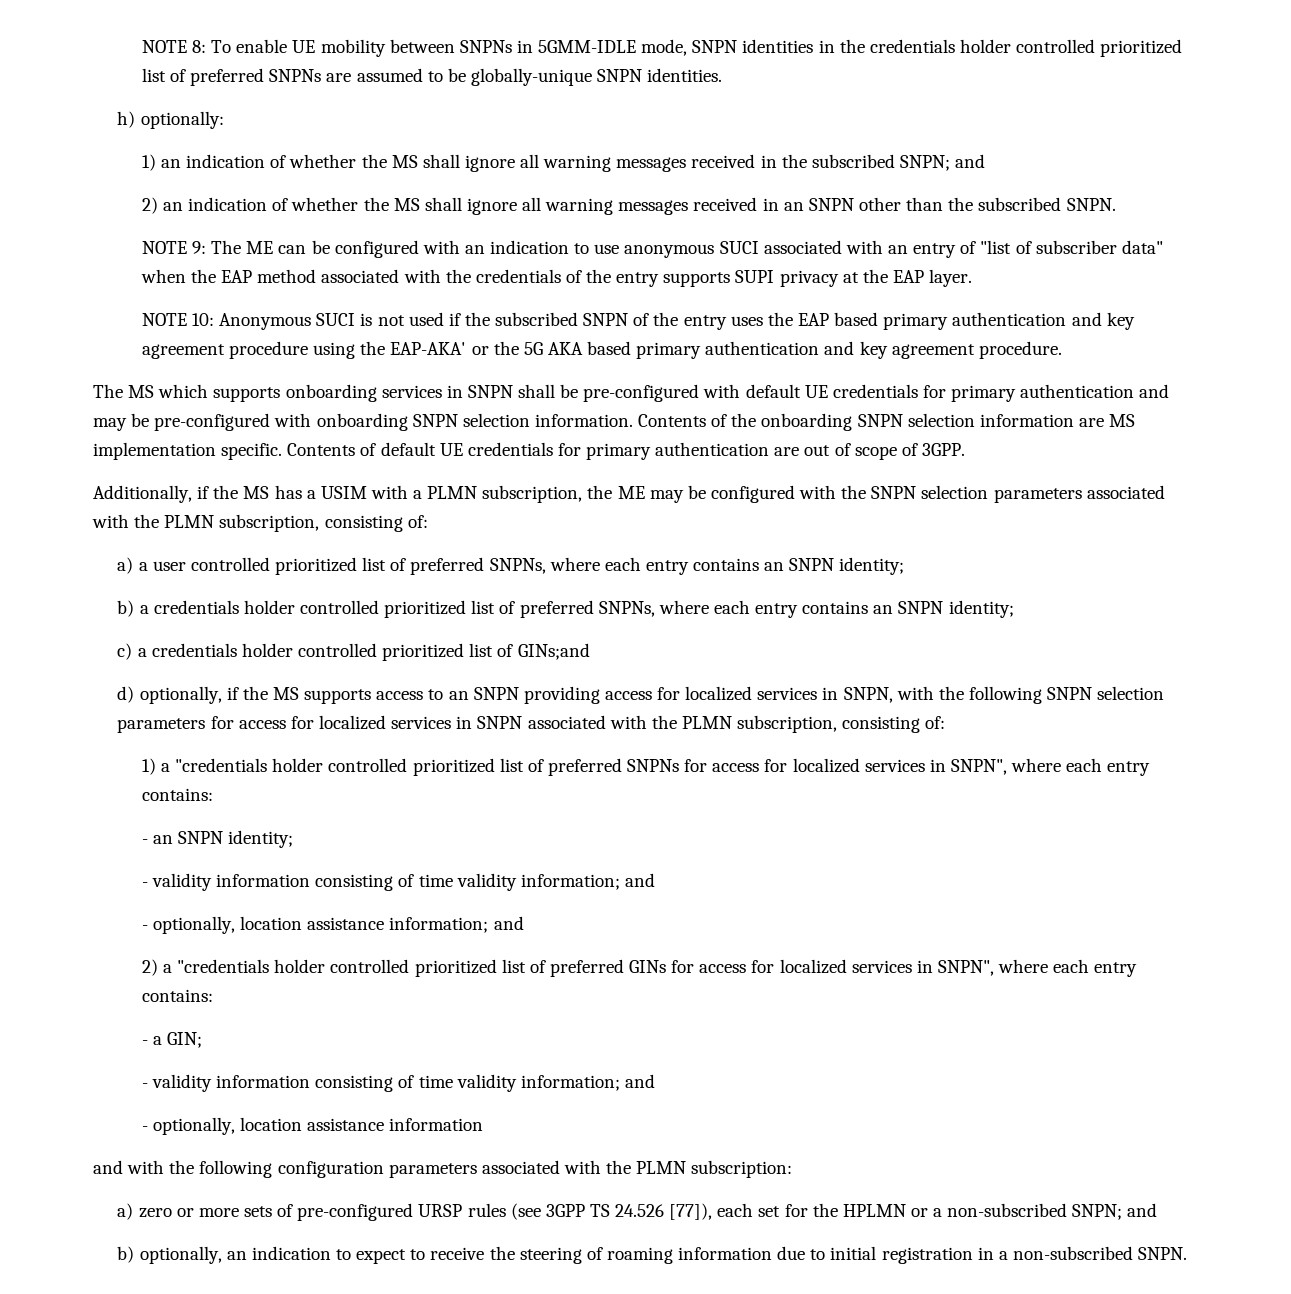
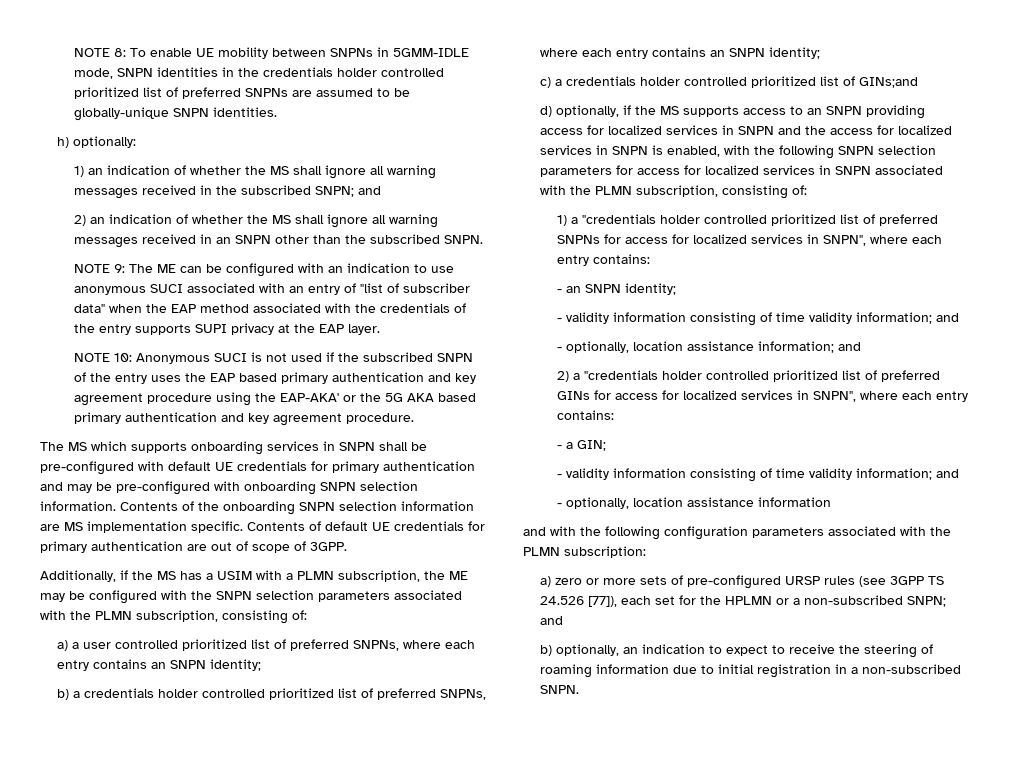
- d) optionally, if the MS supports access to an SNPN providing access for localized services in SNPN, with the following SNPN selection parameters for access for localized services in SNPN associated with the PLMN subscription, consisting of:
+ d) optionally, if the MS supports access to an SNPN providing access for localized services in SNPN and the access for localized services in SNPN is enabled, with the following SNPN selection parameters for access for localized services in SNPN associated with the PLMN subscription, consisting of:

